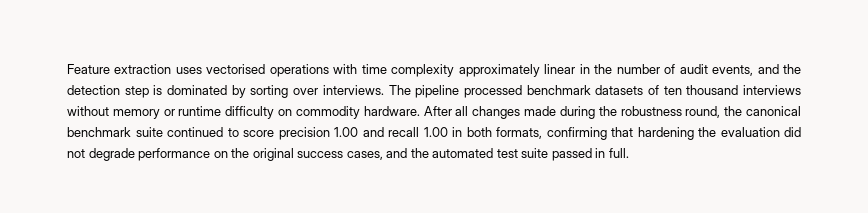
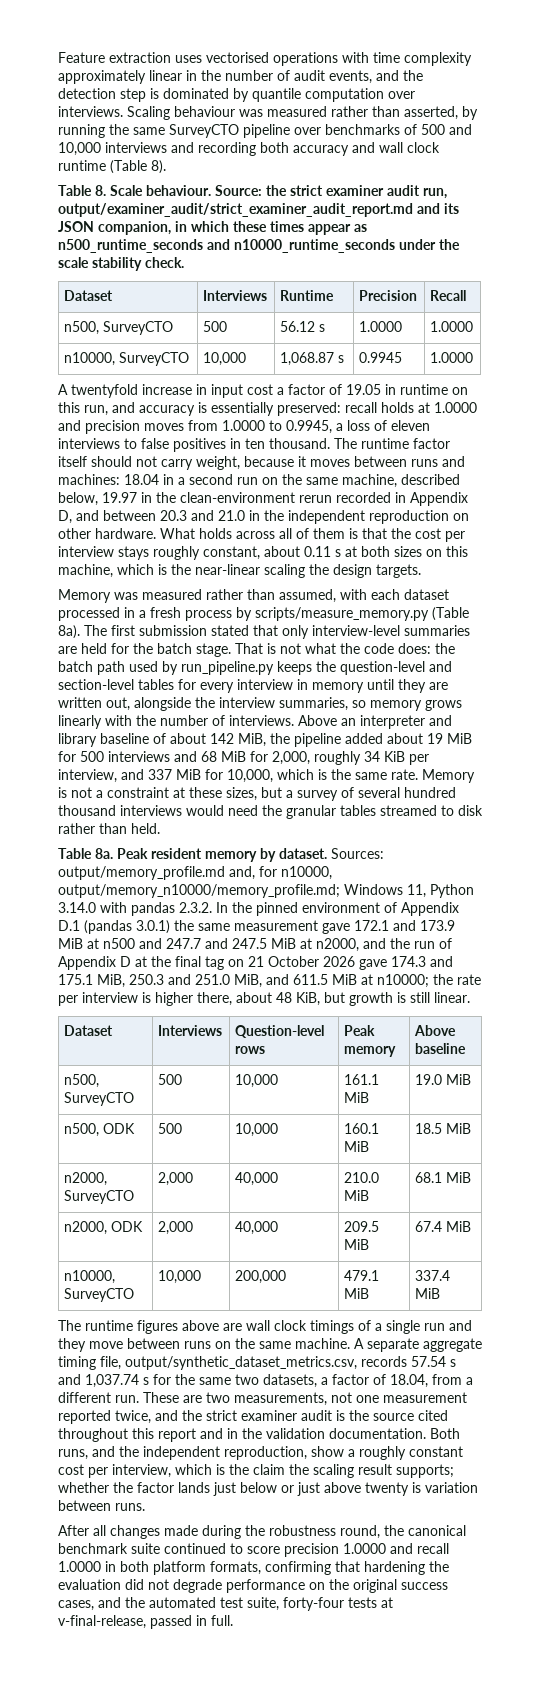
- Feature extraction uses vectorised operations with time complexity approximately linear in the number of audit events, and the detection step is dominated by sorting over interviews. The pipeline processed benchmark datasets of ten thousand interviews without memory or runtime difficulty on commodity hardware. After all changes made during the robustness round, the canonical benchmark suite continued to score precision 1.00 and recall 1.00 in both formats, confirming that hardening the evaluation did not degrade performance on the original success cases, and the automated test suite passed in full.
+ Feature extraction uses vectorised operations with time complexity approximately linear in the number of audit events, and the detection step is dominated by quantile computation over interviews. Scaling behaviour was measured rather than asserted, by running the same SurveyCTO pipeline over benchmarks of 500 and 10,000 interviews and recording both accuracy and wall clock runtime (Table 8).
+ Table 8. Scale behaviour. Source: the strict examiner audit run, output/examiner_audit/strict_examiner_audit_report.md and its JSON companion, in which these times appear as n500_runtime_seconds and n10000_runtime_seconds under the scale stability check.
+ Dataset | Interviews | Runtime | Precision | Recall
+ n500, SurveyCTO | 500 | 56.12 s | 1.0000 | 1.0000
+ n10000, SurveyCTO | 10,000 | 1,068.87 s | 0.9945 | 1.0000
+ A twentyfold increase in input cost a factor of 19.05 in runtime on this run, and accuracy is essentially preserved: recall holds at 1.0000 and precision moves from 1.0000 to 0.9945, a loss of eleven interviews to false positives in ten thousand. The runtime factor itself should not carry weight, because it moves between runs and machines: 18.04 in a second run on the same machine, described below, 19.97 in the clean-environment rerun recorded in Appendix D, and between 20.3 and 21.0 in the independent reproduction on other hardware. What holds across all of them is that the cost per interview stays roughly constant, about 0.11 s at both sizes on this machine, which is the near-linear scaling the design targets.
+ Memory was measured rather than assumed, with each dataset processed in a fresh process by scripts/measure_memory.py (Table 8a). The first submission stated that only interview-level summaries are held for the batch stage. That is not what the code does: the batch path used by run_pipeline.py keeps the question-level and section-level tables for every interview in memory until they are written out, alongside the interview summaries, so memory grows linearly with the number of interviews. Above an interpreter and library baseline of about 142 MiB, the pipeline added about 19 MiB for 500 interviews and 68 MiB for 2,000, roughly 34 KiB per interview, and 337 MiB for 10,000, which is the same rate. Memory is not a constraint at these sizes, but a survey of several hundred thousand interviews would need the granular tables streamed to disk rather than held.
+ Table 8a. Peak resident memory by dataset. Sources: output/memory_profile.md and, for n10000, output/memory_n10000/memory_profile.md; Windows 11, Python 3.14.0 with pandas 2.3.2. In the pinned environment of Appendix D.1 (pandas 3.0.1) the same measurement gave 172.1 and 173.9 MiB at n500 and 247.7 and 247.5 MiB at n2000, and the run of Appendix D at the final tag on 21 October 2026 gave 174.3 and 175.1 MiB, 250.3 and 251.0 MiB, and 611.5 MiB at n10000; the rate per interview is higher there, about 48 KiB, but growth is still linear.
+ Dataset | Interviews | Question-level rows | Peak memory | Above baseline
+ n500, SurveyCTO | 500 | 10,000 | 161.1 MiB | 19.0 MiB
+ n500, ODK | 500 | 10,000 | 160.1 MiB | 18.5 MiB
+ n2000, SurveyCTO | 2,000 | 40,000 | 210.0 MiB | 68.1 MiB
+ n2000, ODK | 2,000 | 40,000 | 209.5 MiB | 67.4 MiB
+ n10000, SurveyCTO | 10,000 | 200,000 | 479.1 MiB | 337.4 MiB
+ The runtime figures above are wall clock timings of a single run and they move between runs on the same machine. A separate aggregate timing file, output/synthetic_dataset_metrics.csv, records 57.54 s and 1,037.74 s for the same two datasets, a factor of 18.04, from a different run. These are two measurements, not one measurement reported twice, and the strict examiner audit is the source cited throughout this report and in the validation documentation. Both runs, and the independent reproduction, show a roughly constant cost per interview, which is the claim the scaling result supports; whether the factor lands just below or just above twenty is variation between runs.
+ After all changes made during the robustness round, the canonical benchmark suite continued to score precision 1.0000 and recall 1.0000 in both platform formats, confirming that hardening the evaluation did not degrade performance on the original success cases, and the automated test suite, forty-four tests at v-final-release, passed in full.

